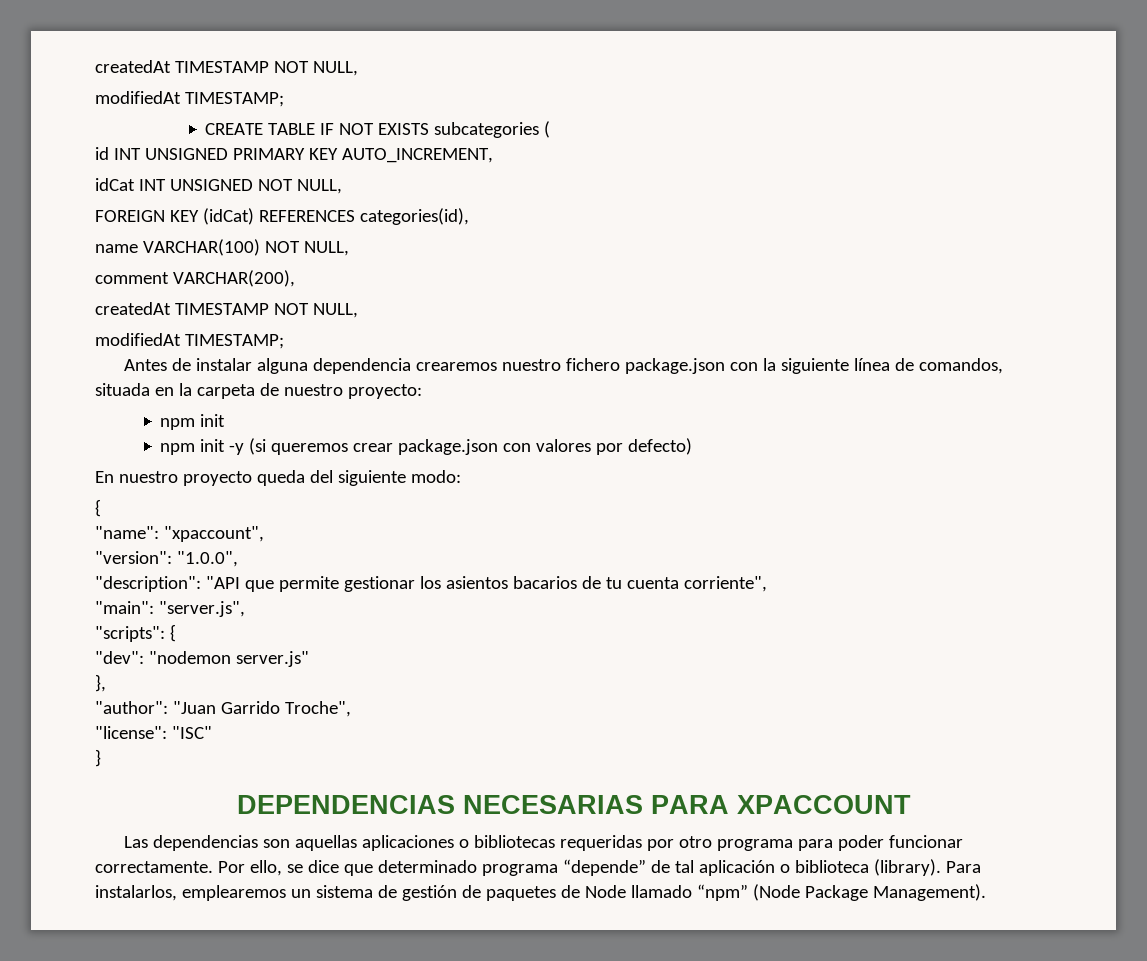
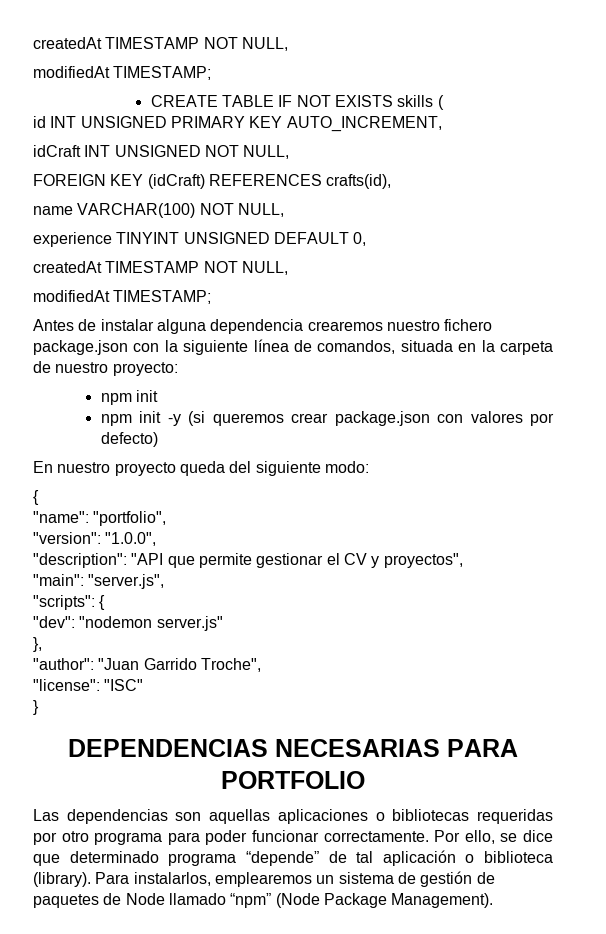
- CREATE TABLE IF NOT EXISTS subcategories (
+ CREATE TABLE IF NOT EXISTS skills (
- idCat INT UNSIGNED NOT NULL,
+ idCraft INT UNSIGNED NOT NULL,
- FOREIGN KEY (idCat) REFERENCES categories(id),
+ FOREIGN KEY (idCraft) REFERENCES crafts(id),
- comment VARCHAR(200),
+ experience TINYINT UNSIGNED DEFAULT 0,
- "name": "xpaccount",
+ "name": "portfolio",
- "description": "API que permite gestionar los asientos bacarios de tu cuenta corriente",
+ "description": "API que permite gestionar el CV y proyectos",
- DEPENDENCIAS NECESARIAS PARA XPACCOUNT
+ DEPENDENCIAS NECESARIAS PARA PORTFOLIO

